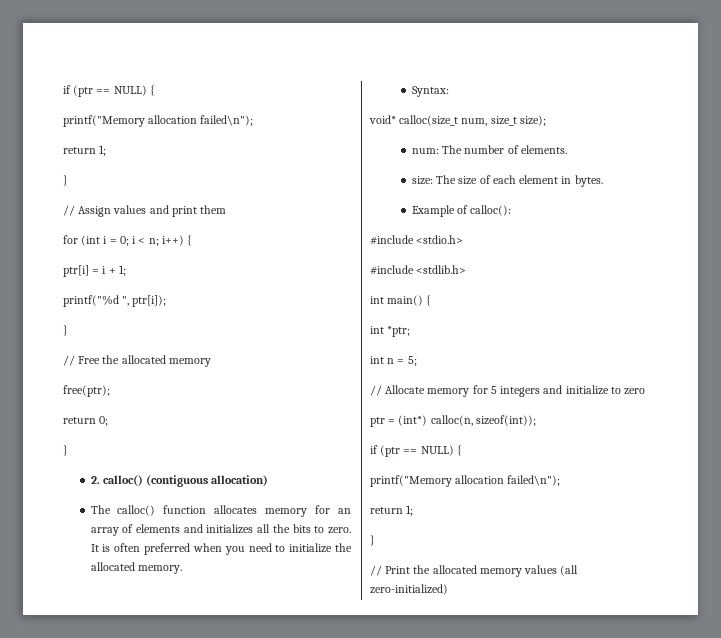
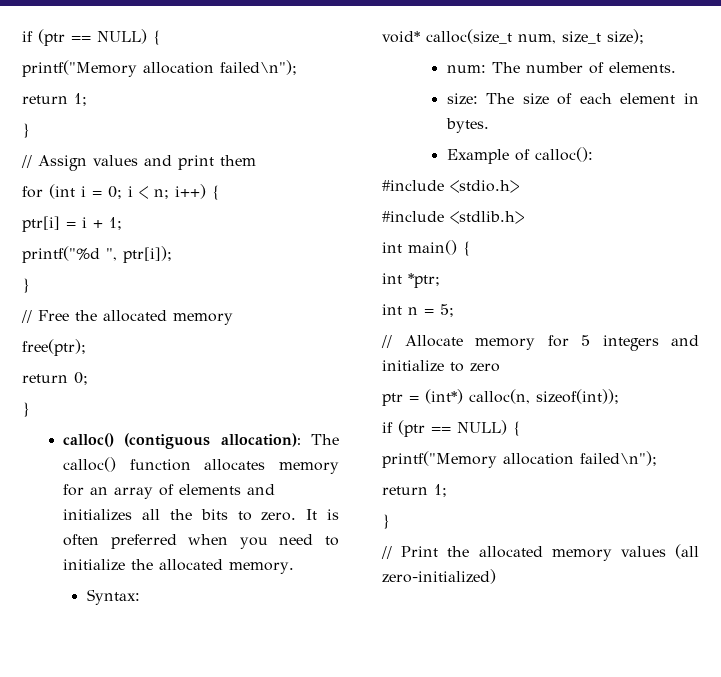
- 2. calloc() (contiguous allocation)
- The calloc() function allocates memory for an array of elements and initializes all the bits to zero.
+ calloc() (contiguous allocation): The calloc() function allocates memory for an array of elements and initializes all the bits to zero.

